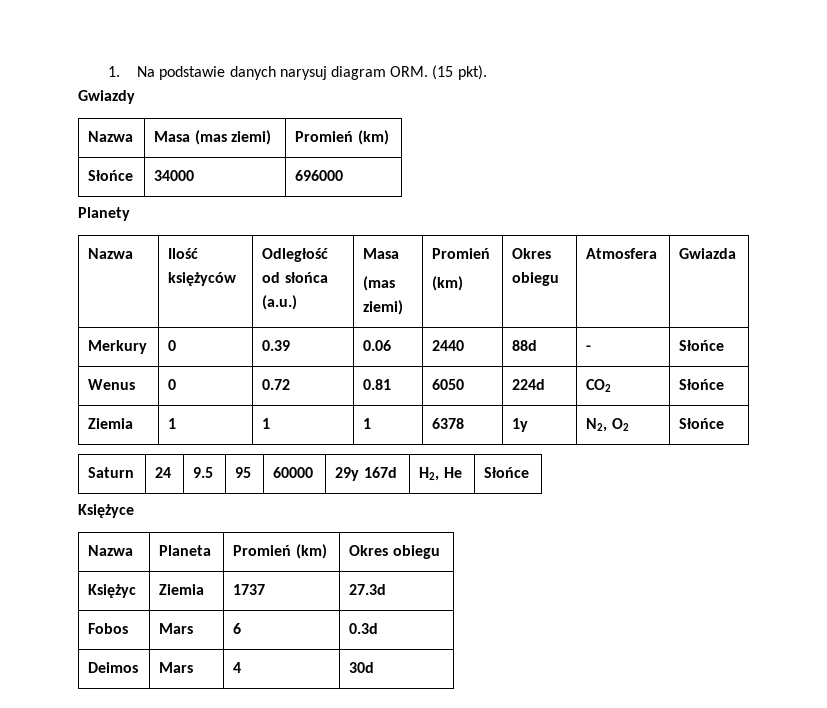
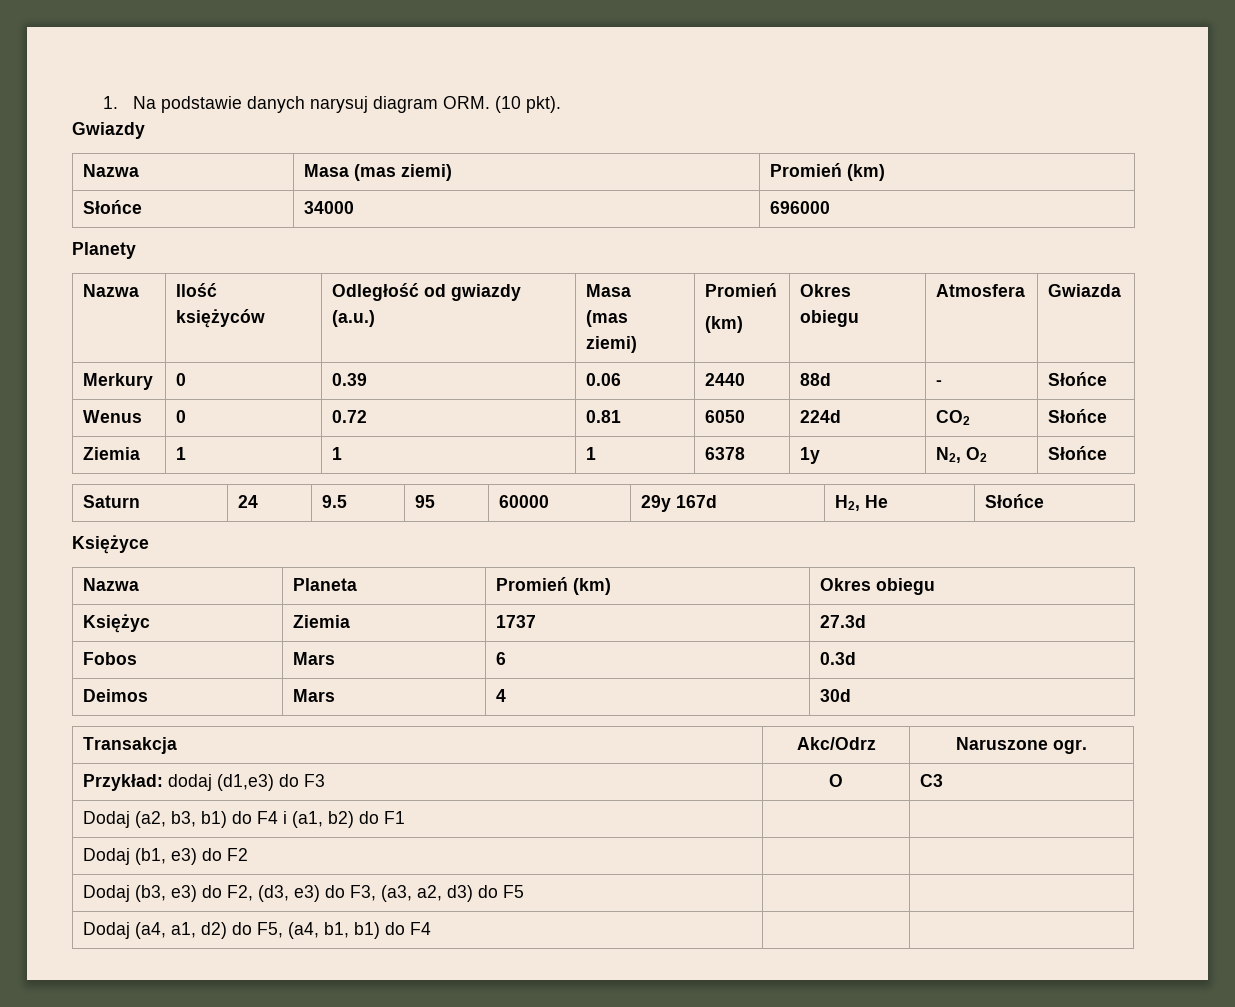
- 1. Na podstawie danych narysuj diagram ORM. (15 pkt).
+ 1. Na podstawie danych narysuj diagram ORM. (10 pkt).
- Nazwa | Ilość księżyców | Odległość od słońca (a.u.) | Masa
+ Nazwa | Ilość księżyców | Odległość od gwiazdy (a.u.) | Masa
+ Transakcja | Akc/Odrz | Naruszone ogr.
+ Przykład: dodaj (d1,e3) do F3 | O | C3
+ Dodaj (a2, b3, b1) do F4 i (a1, b2) do F1 | |
+ Dodaj (b1, e3) do F2 | |
+ Dodaj (b3, e3) do F2, (d3, e3) do F3, (a3, a2, d3) do F5 | |
+ Dodaj (a4, a1, d2) do F5, (a4, b1, b1) do F4 | |

